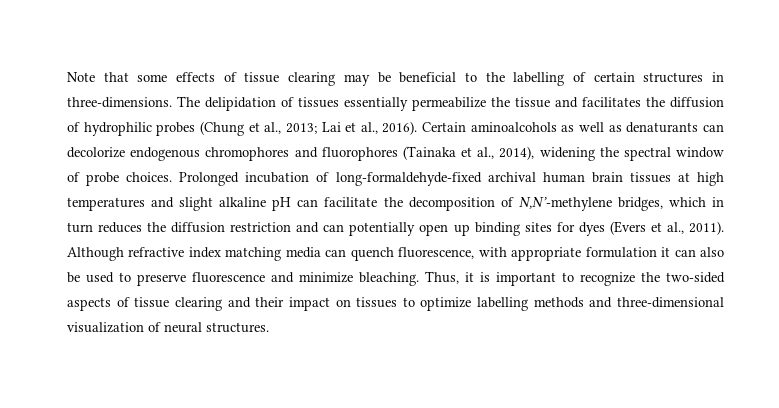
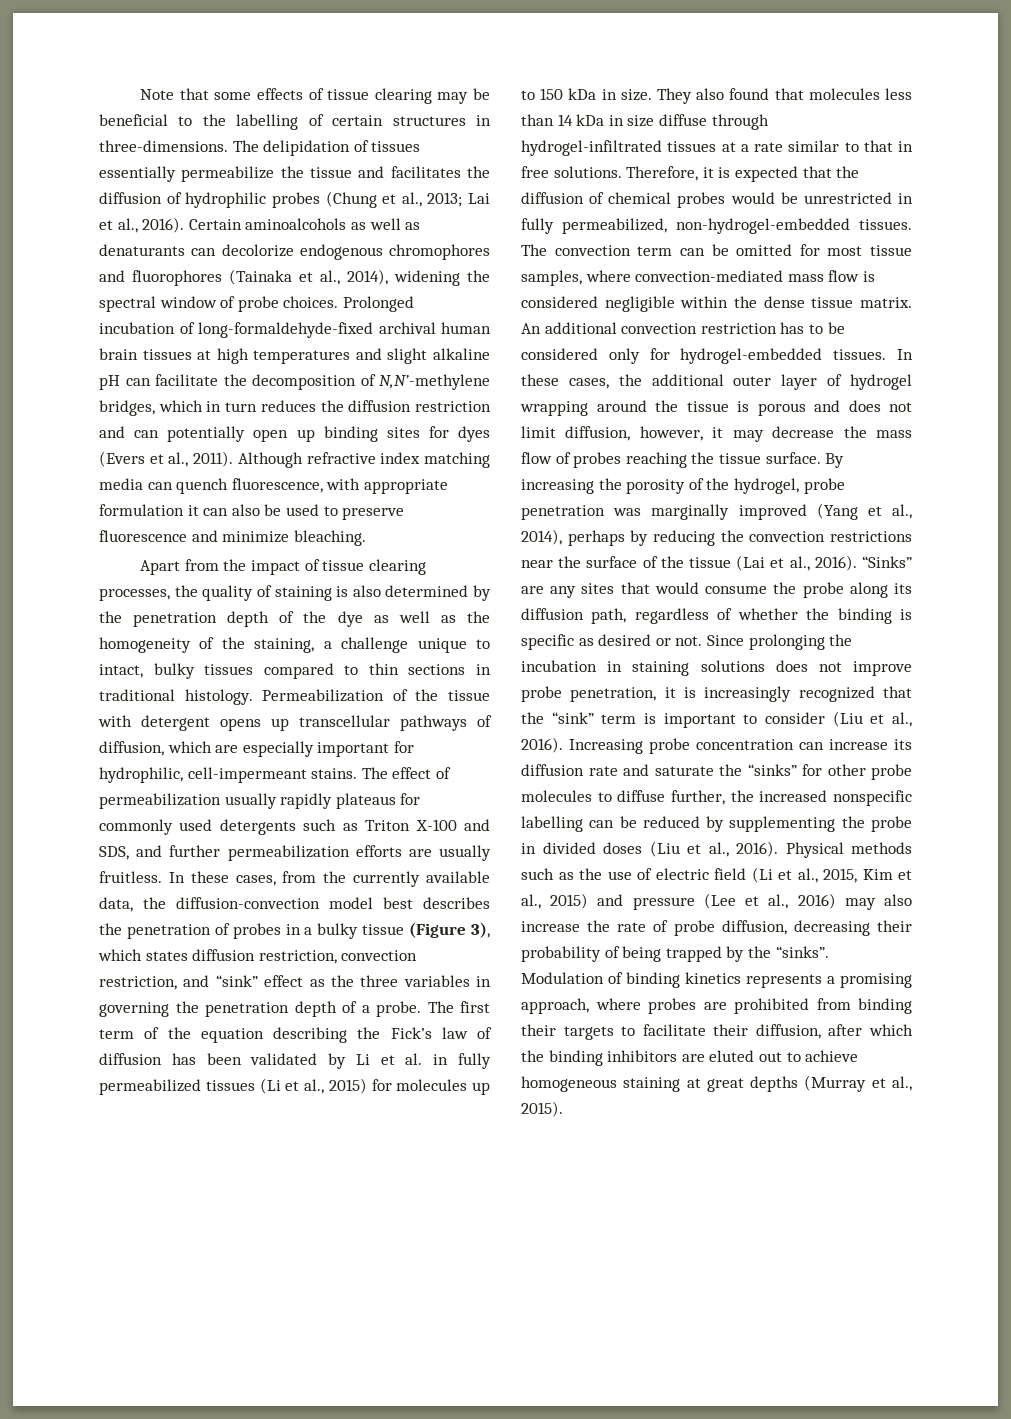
- Although refractive index matching media can quench fluorescence, with appropriate formulation it can also be used to preserve fluorescence and minimize bleaching. Thus, it is important to recognize the two-sided aspects of tissue clearing and their impact on tissues to optimize labelling methods and three-dimensional visualization of neural structures.
+ Although refractive index matching media can quench fluorescence, with appropriate formulation it can also be used to preserve fluorescence and minimize bleaching.
+ Apart from the impact of tissue clearing processes, the quality of staining is also determined by the penetration depth of the dye as well as the homogeneity of the staining, a challenge unique to intact, bulky tissues compared to thin sections in traditional histology. Permeabilization of the tissue with detergent opens up transcellular pathways of diffusion, which are especially important for hydrophilic, cell-impermeant stains. The effect of permeabilization usually rapidly plateaus for commonly used detergents such as Triton X-100 and SDS, and further permeabilization efforts are usually fruitless. In these cases, from the currently available data, the diffusion-convection model best describes the penetration of probes in a bulky tissue (Figure 3), which states diffusion restriction, convection restriction, and “sink” effect as the three variables in governing the penetration depth of a probe. The first term of the equation describing the Fick’s law of diffusion has been validated by Li et al. in fully permeabilized tissues (Li et al., 2015) for molecules up to 150 kDa in size. They also found that molecules less than 14 kDa in size diffuse through hydrogel-infiltrated tissues at a rate similar to that in free solutions. Therefore, it is expected that the diffusion of chemical probes would be unrestricted in fully permeabilized, non-hydrogel-embedded tissues. The convection term can be omitted for most tissue samples, where convection-mediated mass flow is considered negligible within the dense tissue matrix. An additional convection restriction has to be considered only for hydrogel-embedded tissues. In these cases, the additional outer layer of hydrogel wrapping around the tissue is porous and does not limit diffusion, however, it may decrease the mass flow of probes reaching the tissue surface. By increasing the porosity of the hydrogel, probe penetration was marginally improved (Yang et al., 2014), perhaps by reducing the convection restrictions near the surface of the tissue (Lai et al., 2016). “Sinks” are any sites that would consume the probe along its diffusion path, regardless of whether the binding is specific as desired or not. Since prolonging the incubation in staining solutions does not improve probe penetration, it is increasingly recognized that the “sink” term is important to consider (Liu et al., 2016). Increasing probe concentration can increase its diffusion rate and saturate the “sinks” for other probe molecules to diffuse further, the increased nonspecific labelling can be reduced by supplementing the probe in divided doses (Liu et al., 2016). Physical methods such as the use of electric field (Li et al., 2015, Kim et al., 2015) and pressure (Lee et al., 2016) may also increase the rate of probe diffusion, decreasing their probability of being trapped by the “sinks”. Modulation of binding kinetics represents a promising approach, where probes are prohibited from binding their targets to facilitate their diffusion, after which the binding inhibitors are eluted out to achieve homogeneous staining at great depths (Murray et al., 2015).

